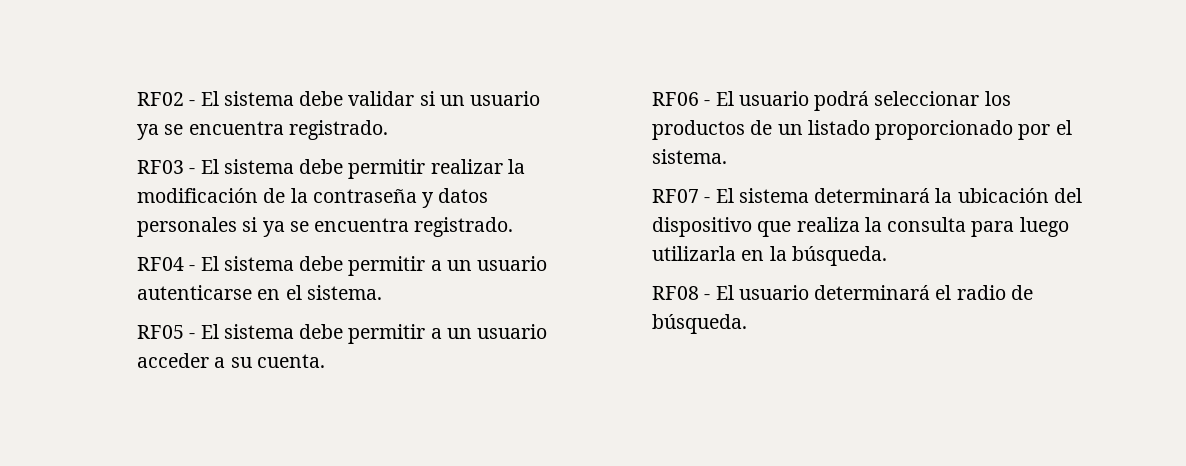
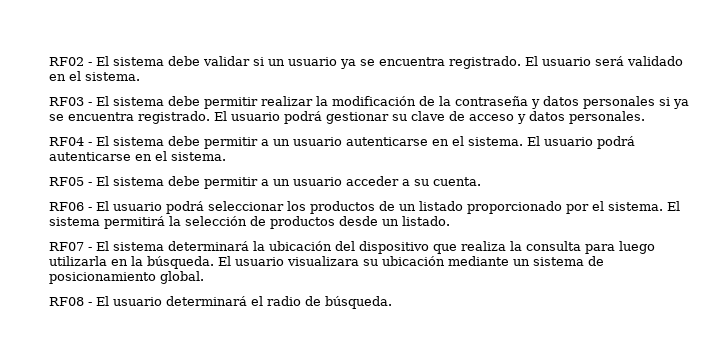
+ El usuario será validado en el sistema.
+ El usuario podrá gestionar su clave de acceso y datos personales.
+ El usuario podrá autenticarse en el sistema.
+ El sistema permitirá la selección de productos desde un listado.
+ El usuario visualizara su ubicación mediante un sistema de posicionamiento global.

